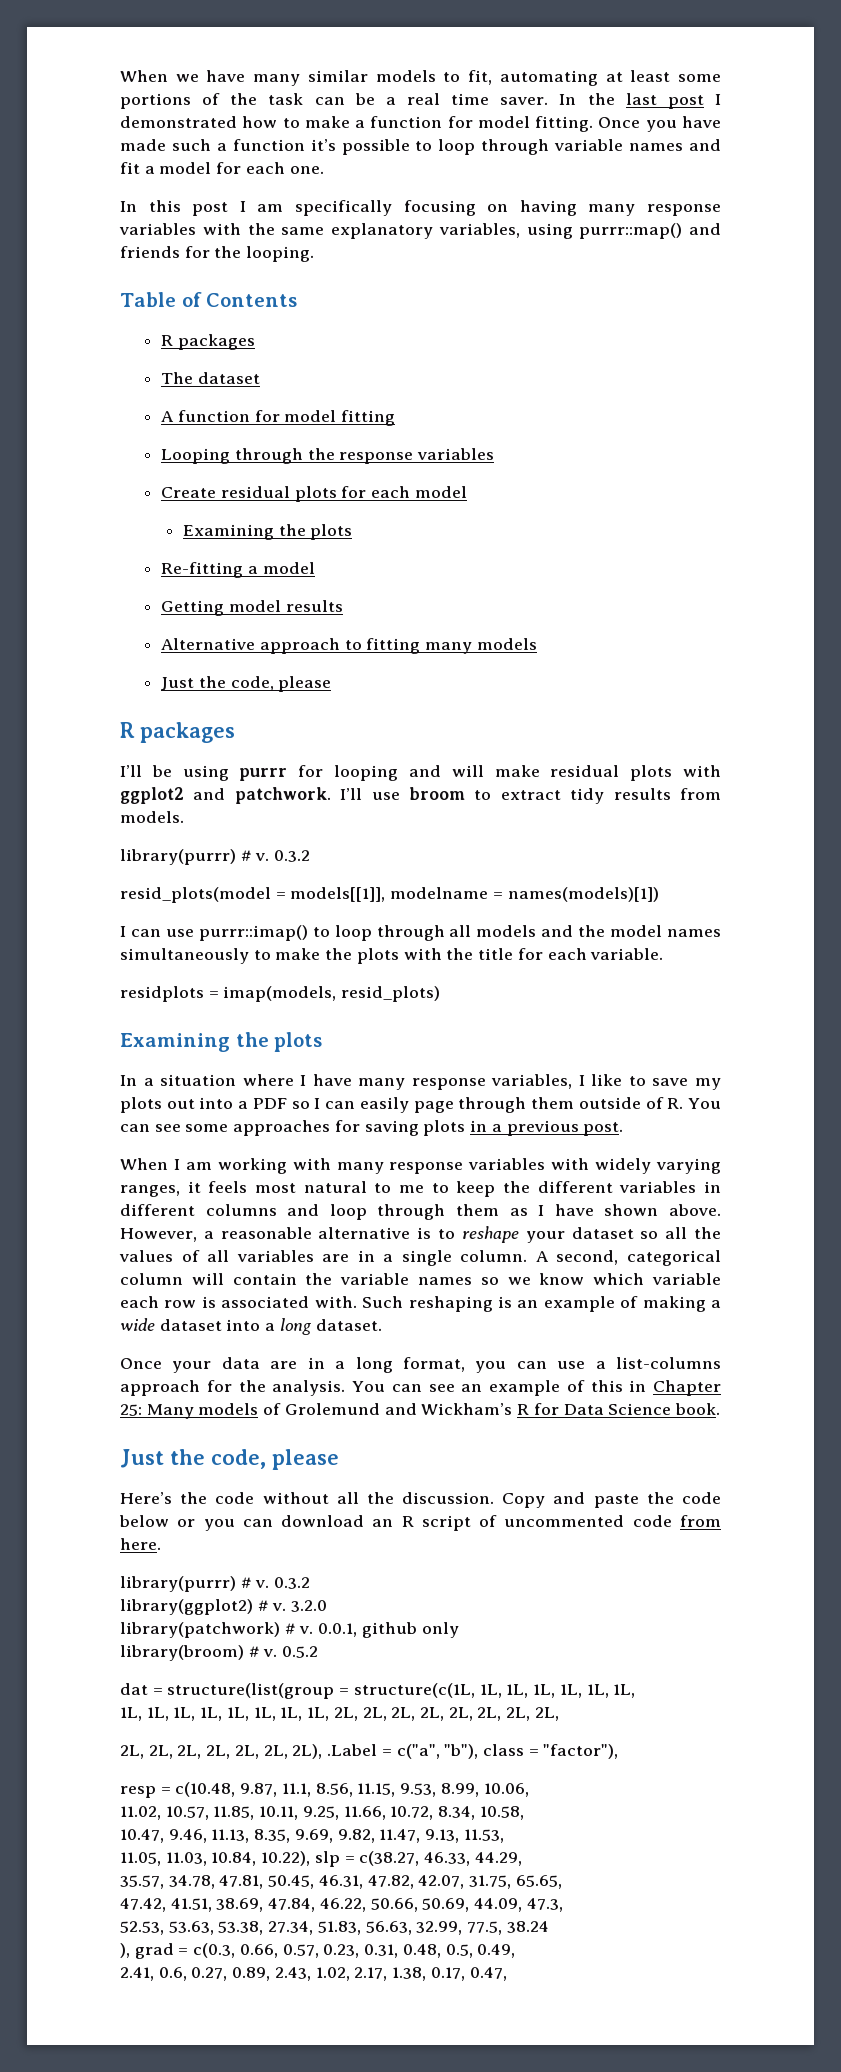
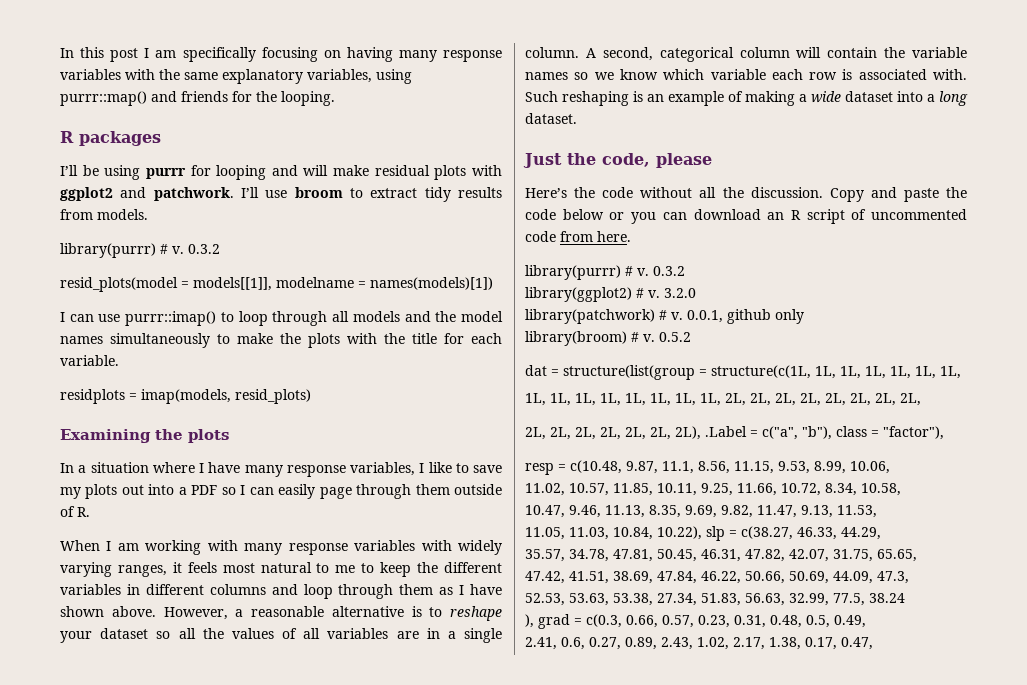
- When we have many similar models to fit, automating at least some portions of the task can be a real time saver. In the last post I demonstrated how to make a function for model fitting. Once you have made such a function it’s possible to loop through variable names and fit a model for each one.
- Table of Contents
- R packages
- The dataset
- A function for model fitting
- Looping through the response variables
- Create residual plots for each model
- Examining the plots
- Re-fitting a model
- Getting model results
- Alternative approach to fitting many models
- Just the code, please
- In a situation where I have many response variables, I like to save my plots out into a PDF so I can easily page through them outside of R. You can see some approaches for saving plots in a previous post.
+ In a situation where I have many response variables, I like to save my plots out into a PDF so I can easily page through them outside of R.
- Once your data are in a long format, you can use a list-columns approach for the analysis. You can see an example of this in Chapter 25: Many models of Grolemund and Wickham’s R for Data Science book.

